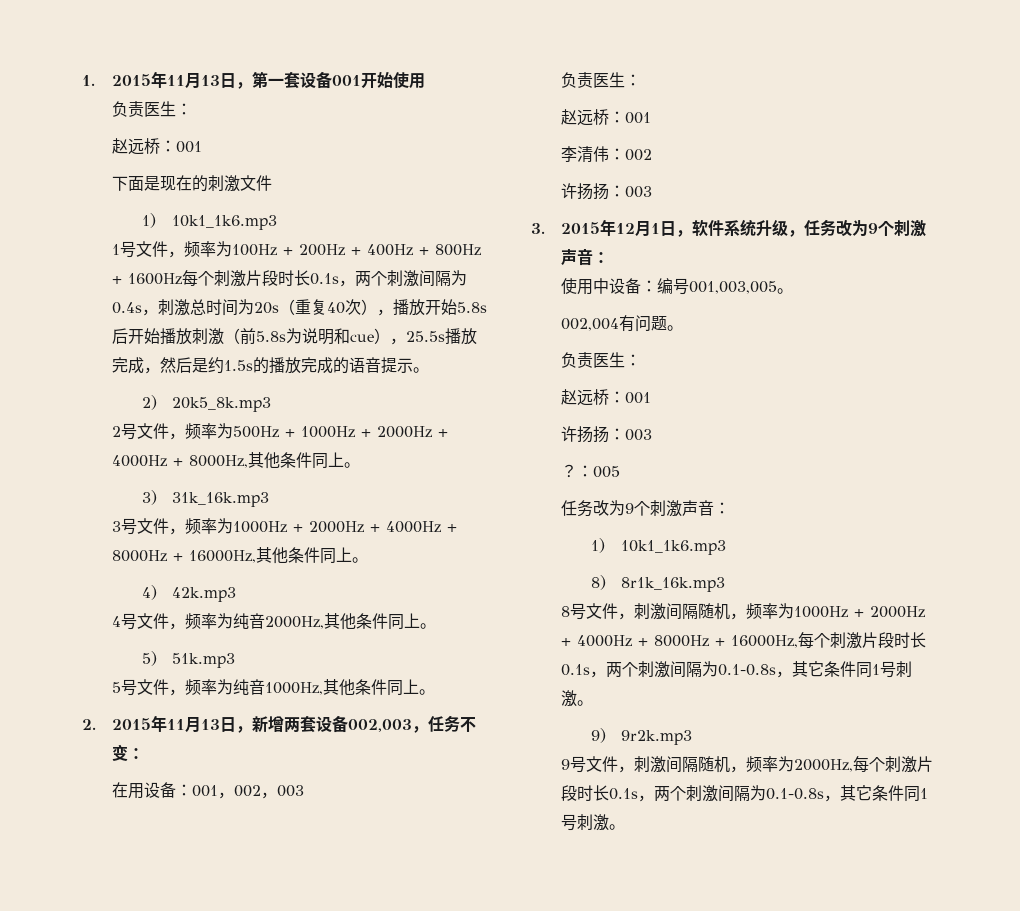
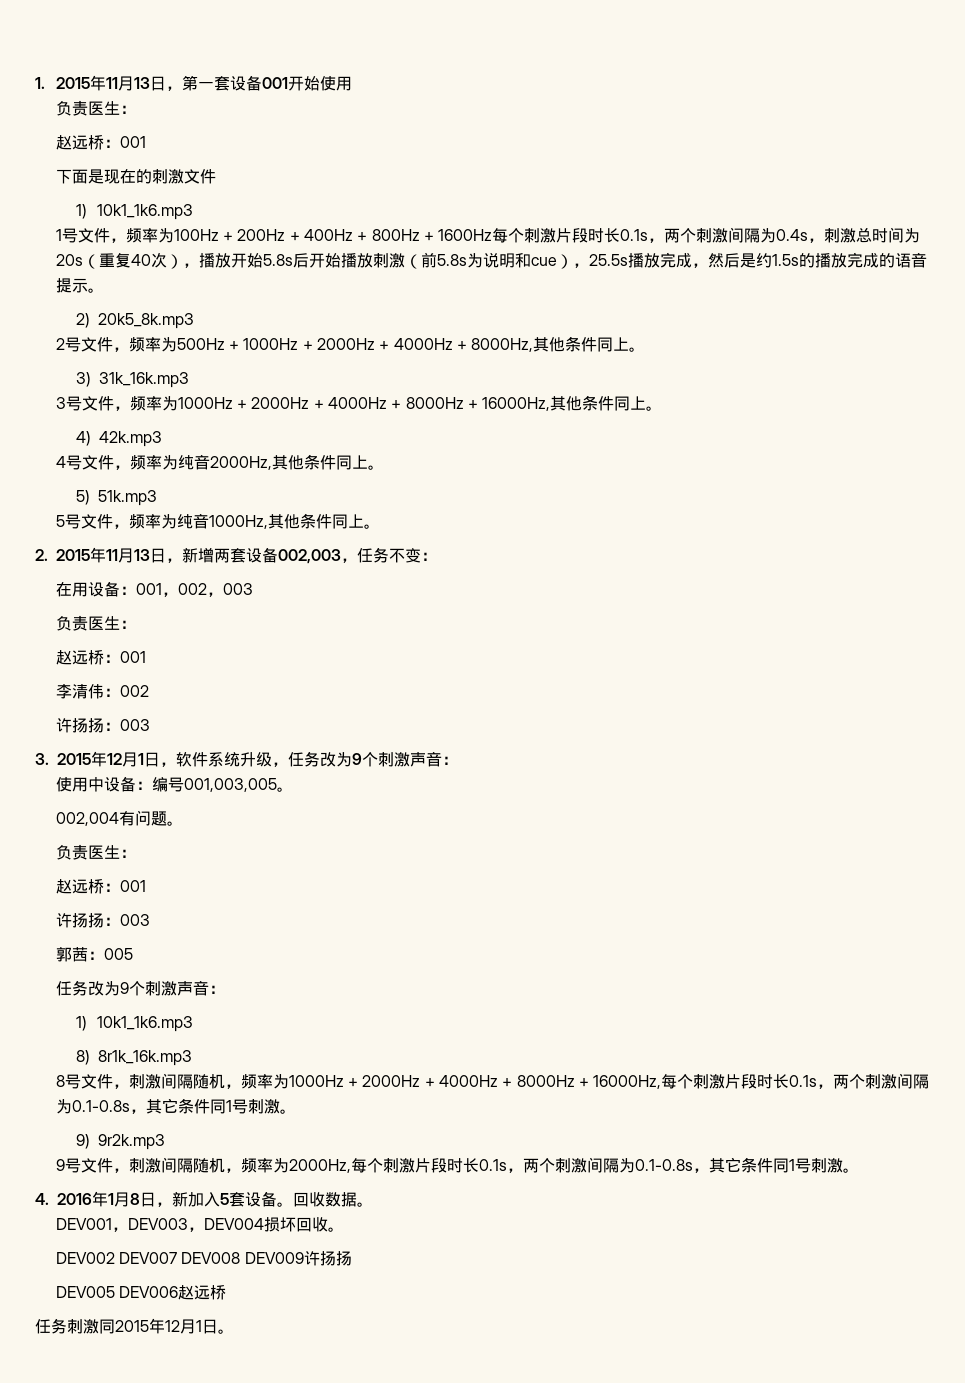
- ？：005
+ 郭茜：005
+ 4. 2016年1月8日，新加入5套设备。回收数据。
+ DEV001，DEV003，DEV004损坏回收。
+ DEV002 DEV007 DEV008 DEV009许扬扬
+ DEV005 DEV006赵远桥
+ 任务刺激同2015年12月1日。

